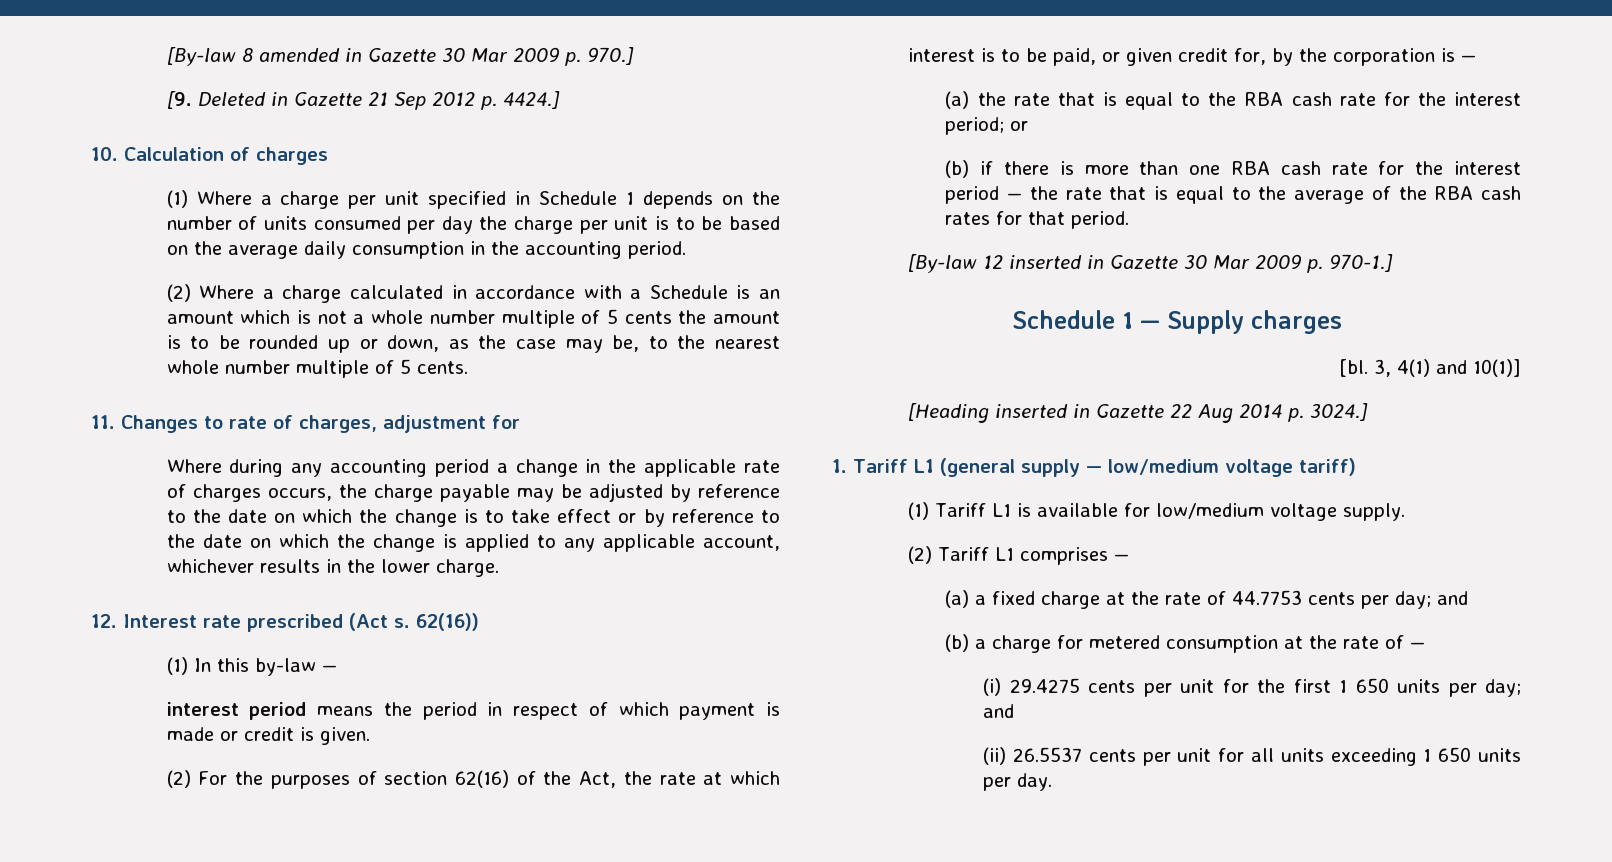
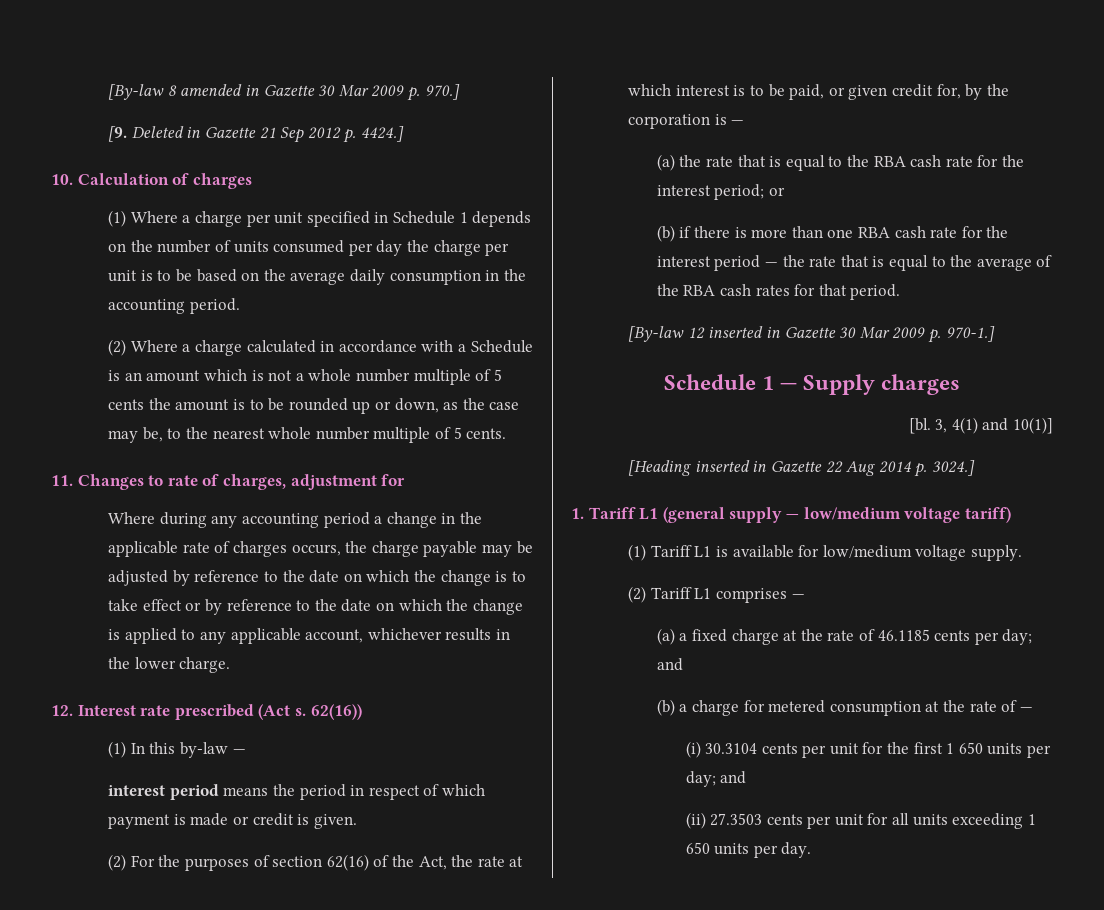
- (a) a fixed charge at the rate of 44.7753 cents per day; and
+ (a) a fixed charge at the rate of 46.1185 cents per day; and
- (i) 29.4275 cents per unit for the first 1 650 units per day; and
+ (i) 30.3104 cents per unit for the first 1 650 units per day; and
- (ii) 26.5537 cents per unit for all units exceeding 1 650 units per day.
+ (ii) 27.3503 cents per unit for all units exceeding 1 650 units per day.

